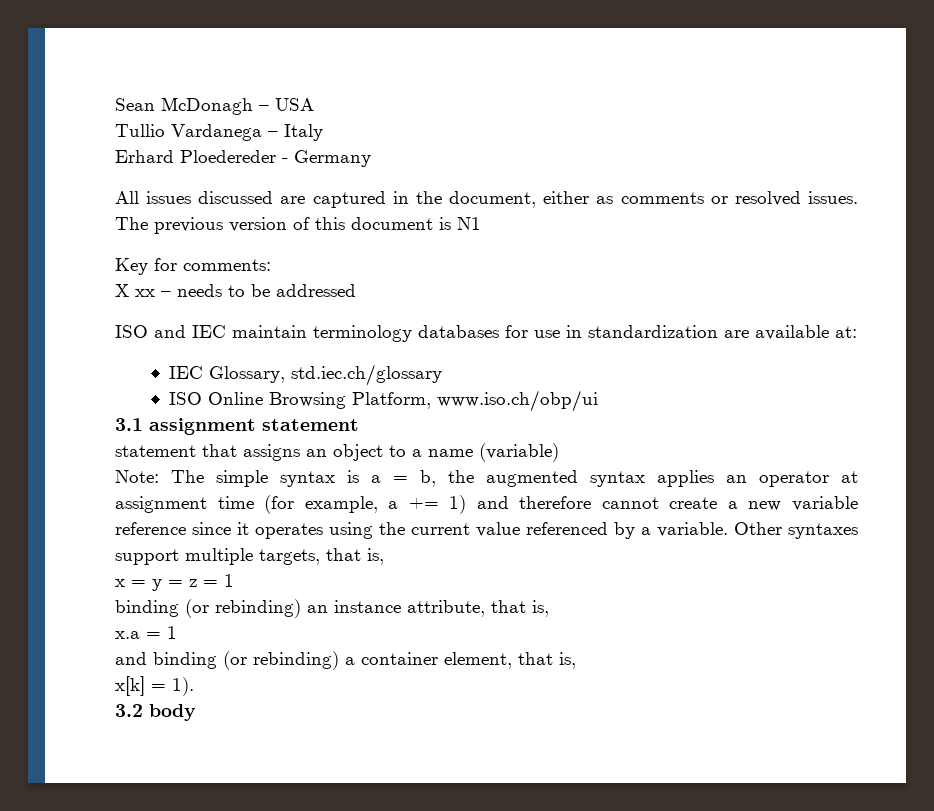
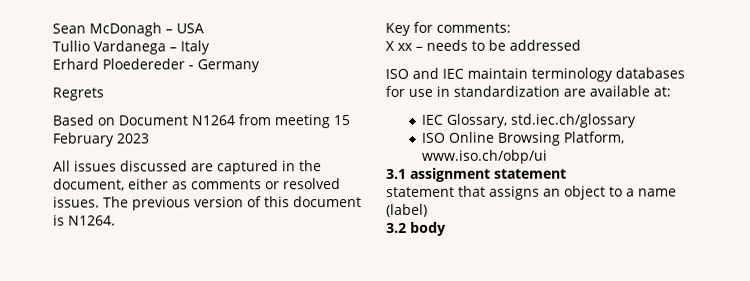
+ Regrets
+ Based on Document N1264 from meeting 15 February 2023
- The previous version of this document is N1
+ The previous version of this document is N1264.
- statement that assigns an object to a name (variable)
- Note: The simple syntax is a = b, the augmented syntax applies an operator at assignment time (for example, a += 1) and therefore cannot create a new variable reference since it operates using the current value referenced by a variable. Other syntaxes support multiple targets, that is,
- x = y = z = 1
- binding (or rebinding) an instance attribute, that is,
- x.a = 1
- and binding (or rebinding) a container element, that is,
- x[k] = 1).
+ statement that assigns an object to a name (label)

